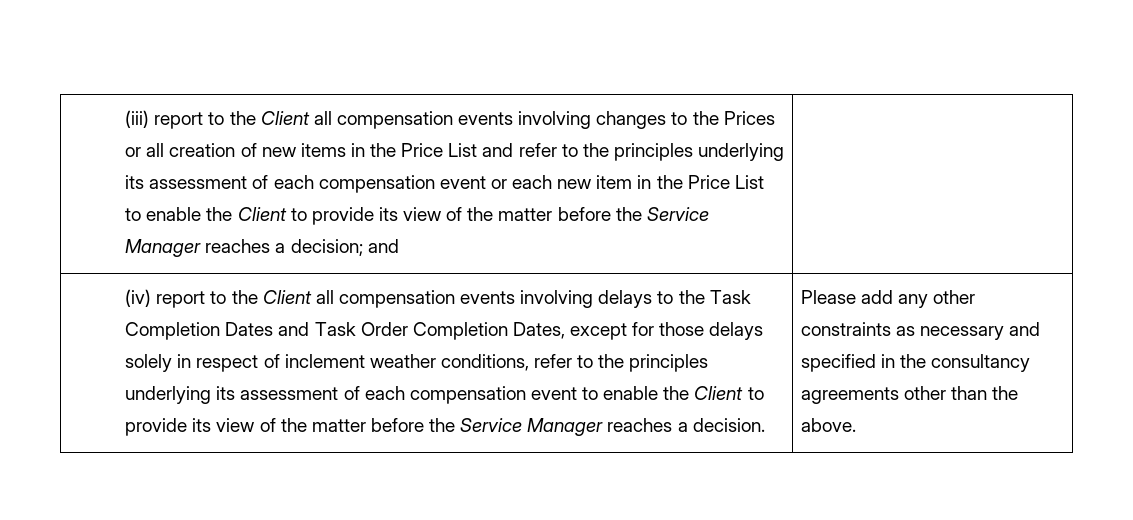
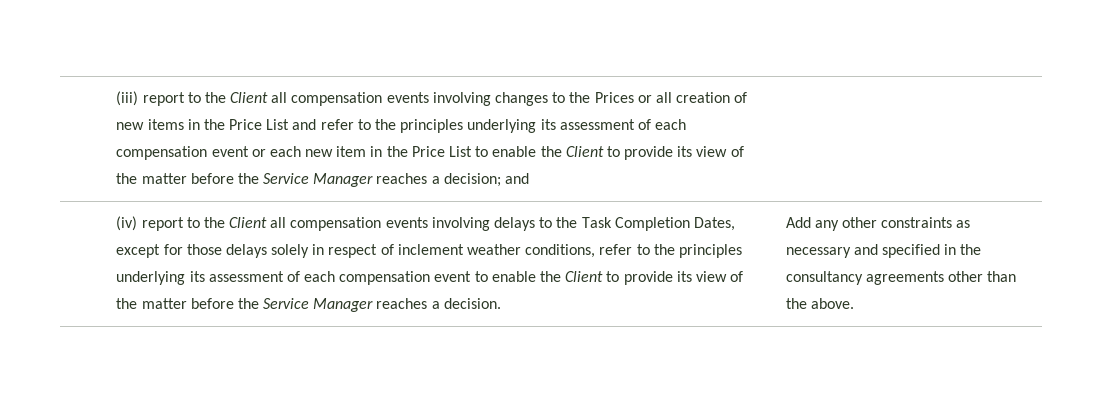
- (iv) report to the Client all compensation events involving delays to the Task Completion Dates and Task Order Completion Dates, except for those delays solely in respect of inclement weather conditions, refer to the principles underlying its assessment of each compensation event to enable the Client to provide its view of the matter before the Service Manager reaches a decision.
+ (iv) report to the Client all compensation events involving delays to the Task Completion Dates, except for those delays solely in respect of inclement weather conditions, refer to the principles underlying its assessment of each compensation event to enable the Client to provide its view of the matter before the Service Manager reaches a decision.
- Please add any other constraints as necessary and specified in the consultancy agreements other than the above.
+ Add any other constraints as necessary and specified in the consultancy agreements other than the above.

